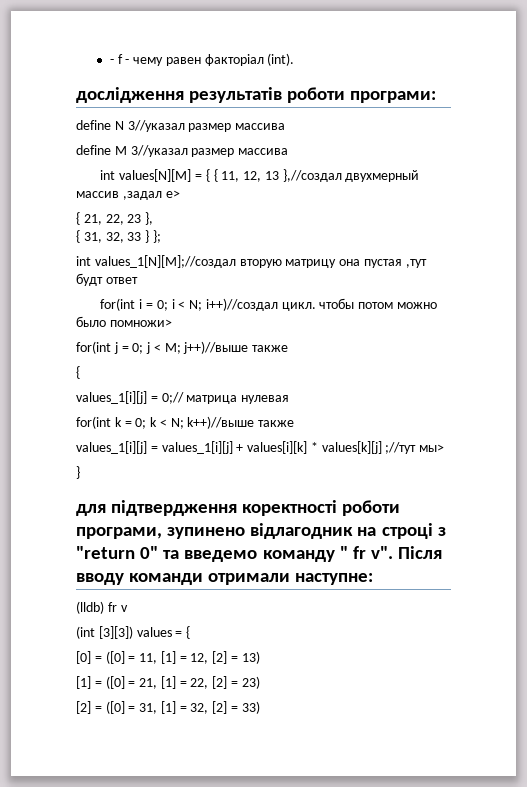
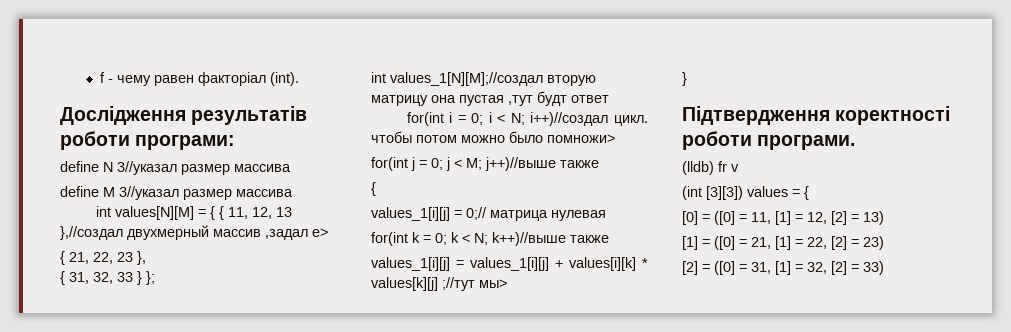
- - f - чему равен факторіал (int).
+ f - чему равен факторіал (int).
- дослідження результатів роботи програми:
+ Дослідження результатів роботи програми:
- для підтвердження коректності роботи програми, зупинено відлагодник на строці з "return 0" та введемо команду " fr v". Після вводу команди отримали наступне:
+ Підтвердження коректності роботи програми.

